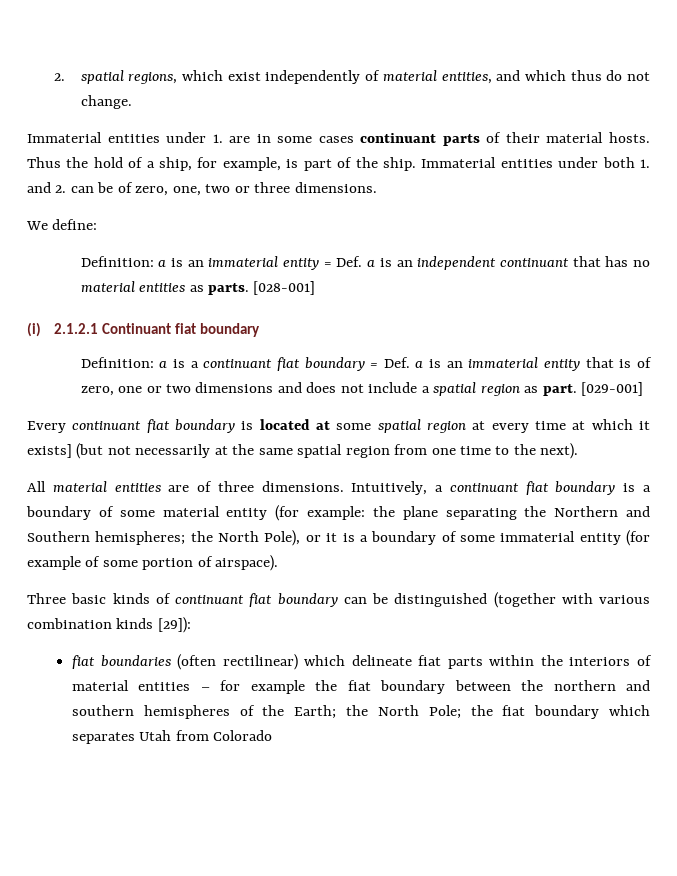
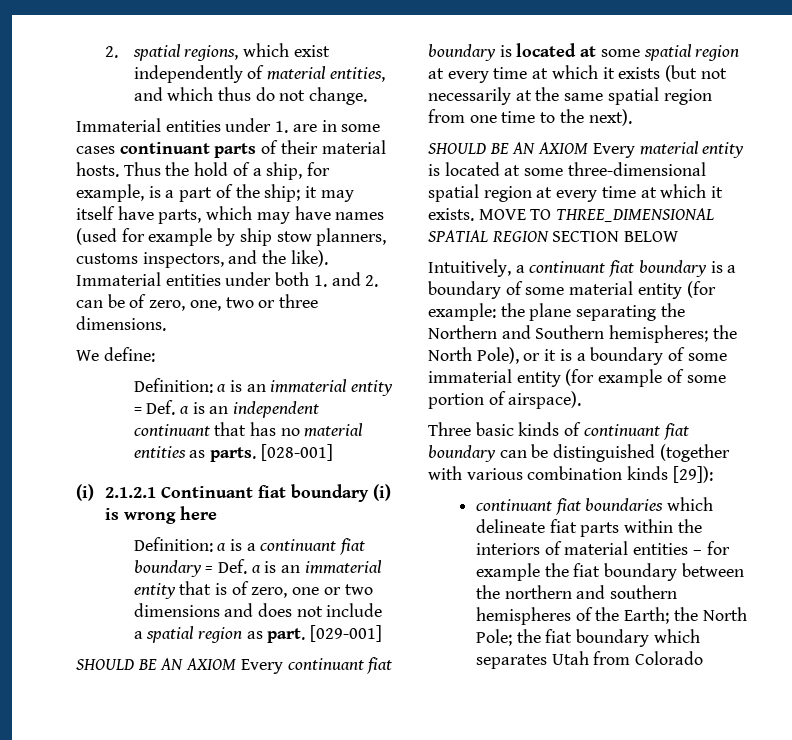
- Thus the hold of a ship, for example, is part of the ship.
+ Thus the hold of a ship, for example, is a part of the ship; it may itself have parts, which may have names (used for example by ship stow planners, customs inspectors, and the like).
- (i) 2.1.2.1 Continuant fiat boundary
+ (i) 2.1.2.1 Continuant fiat boundary (i) is wrong here
- Every continuant fiat boundary is located at some spatial region at every time at which it exists] (but not necessarily at the same spatial region from one time to the next).
+ SHOULD BE AN AXIOM Every continuant fiat boundary is located at some spatial region at every time at which it exists (but not necessarily at the same spatial region from one time to the next).
- All material entities are of three dimensions. Intuitively, a continuant fiat boundary is a boundary of some material entity (for example: the plane separating the Northern and Southern hemispheres; the North Pole), or it is a boundary of some immaterial entity (for example of some portion of airspace).
+ SHOULD BE AN AXIOM Every material entity is located at some three-dimensional spatial region at every time at which it exists. MOVE TO THREE_DIMENSIONAL SPATIAL REGION SECTION BELOW
+ Intuitively, a continuant fiat boundary is a boundary of some material entity (for example: the plane separating the Northern and Southern hemispheres; the North Pole), or it is a boundary of some immaterial entity (for example of some portion of airspace).
- fiat boundaries (often rectilinear) which delineate fiat parts within the interiors of material entities – for example the fiat boundary between the northern and southern hemispheres of the Earth; the North Pole; the fiat boundary which separates Utah from Colorado
+ continuant fiat boundaries which delineate fiat parts within the interiors of material entities – for example the fiat boundary between the northern and southern hemispheres of the Earth; the North Pole; the fiat boundary which separates Utah from Colorado

